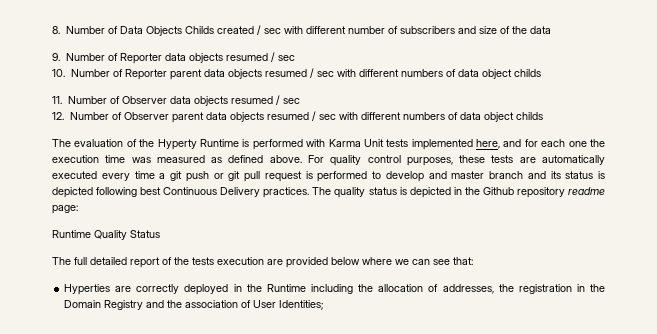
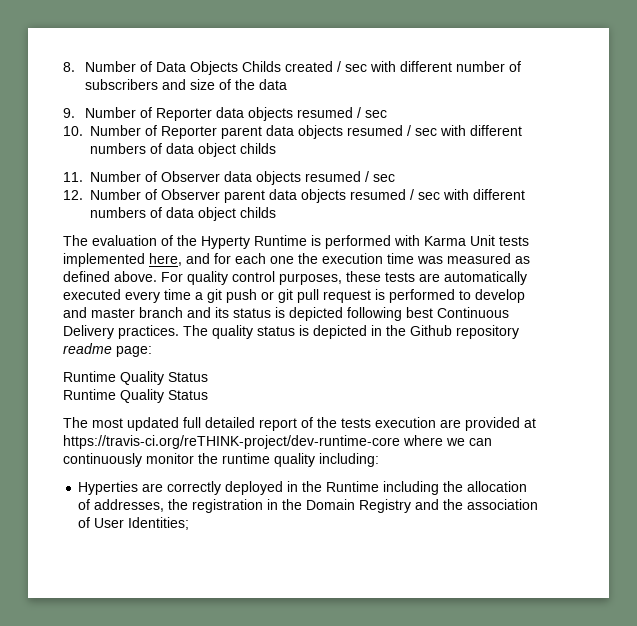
  The quality status is depicted in the Github repository readme page:
  Runtime Quality Status
- The full detailed report of the tests execution are provided below where we can see that:
+ Runtime Quality Status
+ The most updated full detailed report of the tests execution are provided at https://travis-ci.org/reTHINK-project/dev-runtime-core where we can continuously monitor the runtime quality including:

